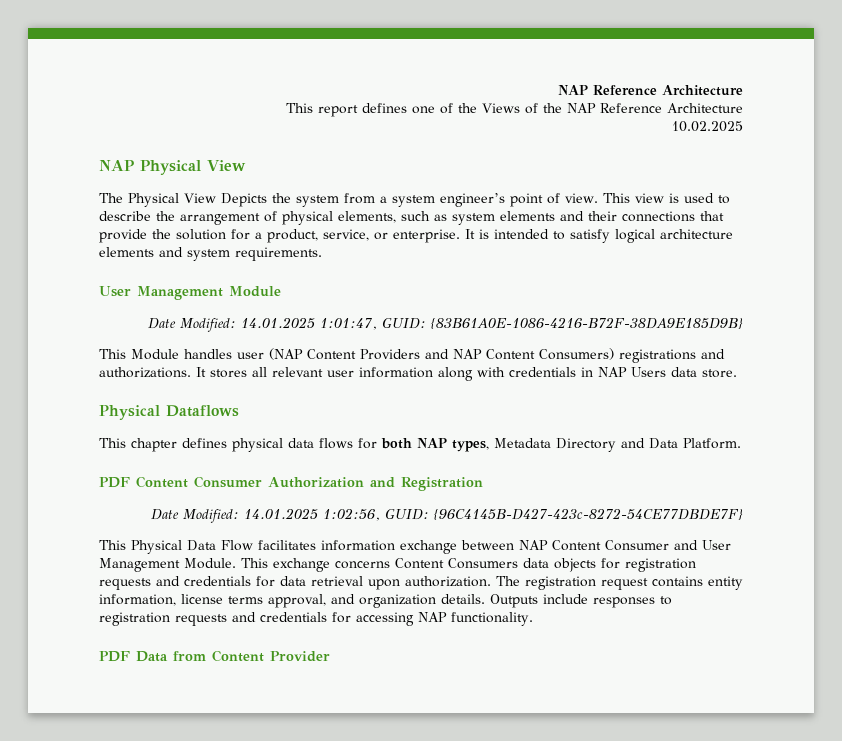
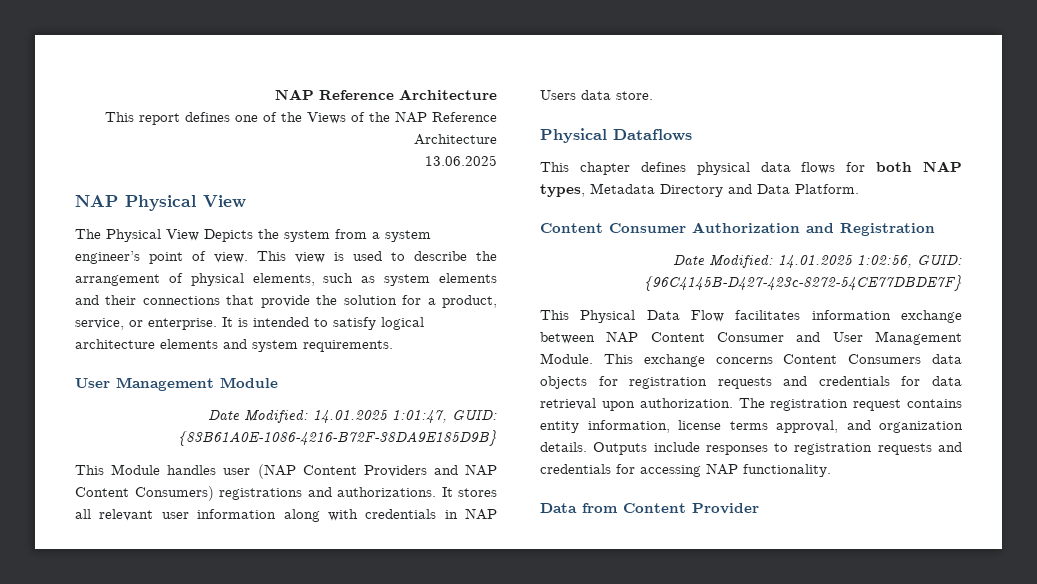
- 10.02.2025
+ 13.06.2025
- PDF Content Consumer Authorization and Registration
+ Content Consumer Authorization and Registration
- PDF Data from Content Provider
+ Data from Content Provider

